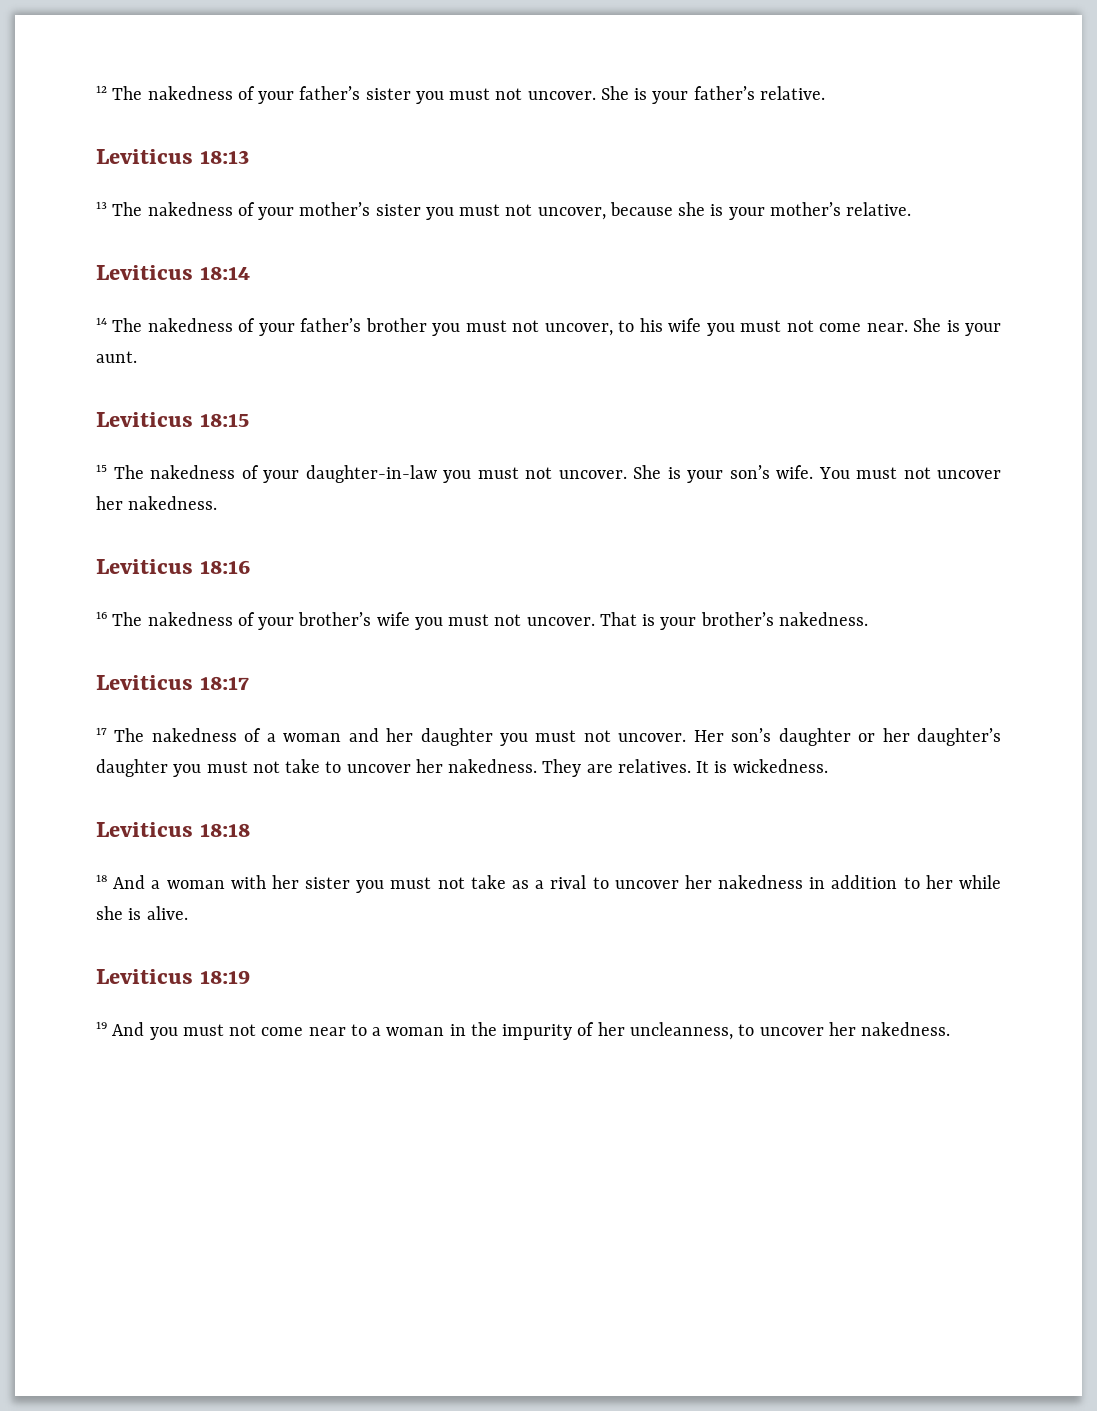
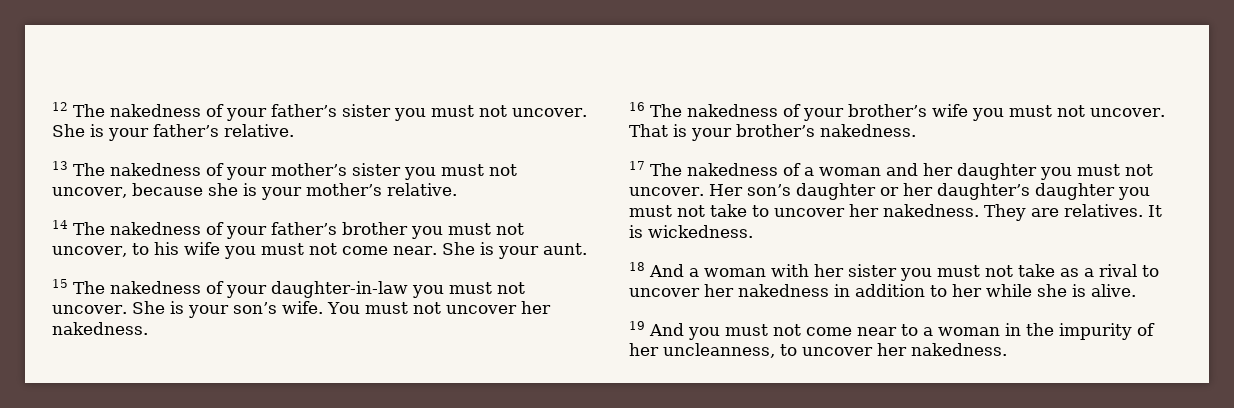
- Leviticus 18:13
- Leviticus 18:14
- Leviticus 18:15
- Leviticus 18:16
- Leviticus 18:17
- Leviticus 18:18
- Leviticus 18:19

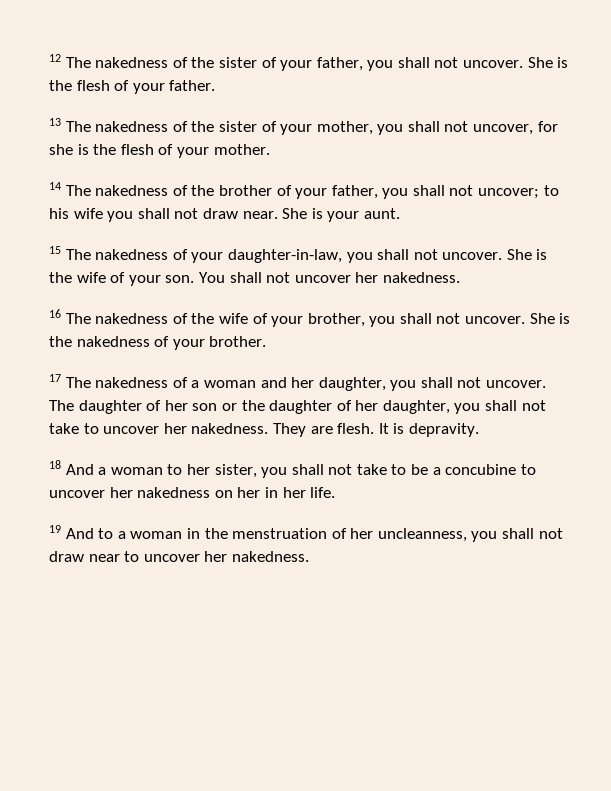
- 12 The nakedness of your father’s sister you must not uncover. She is your father’s relative.
- 13 The nakedness of your mother’s sister you must not uncover, because she is your mother’s relative.
+ 12 The nakedness of the sister of your father, you shall not uncover. She is the flesh of your father.
+ 13 The nakedness of the sister of your mother, you shall not uncover, for she is the flesh of your mother.
- 14 The nakedness of your father’s brother you must not uncover, to his wife you must not come near.
+ 14 The nakedness of the brother of your father, you shall not uncover; to his wife you shall not draw near.
- 15 The nakedness of your daughter-in-law you must not uncover. She is your son’s wife. You must not uncover her nakedness.
+ 15 The nakedness of your daughter-in-law, you shall not uncover. She is the wife of your son. You shall not uncover her nakedness.
- 16 The nakedness of your brother’s wife you must not uncover. That is your brother’s nakedness.
+ 16 The nakedness of the wife of your brother, you shall not uncover. She is the nakedness of your brother.
- 17 The nakedness of a woman and her daughter you must not uncover. Her son’s daughter or her daughter’s daughter you must not take to uncover her nakedness.
+ 17 The nakedness of a woman and her daughter, you shall not uncover. The daughter of her son or the daughter of her daughter, you shall not take to uncover her nakedness.
- They are relatives.
+ They are flesh.
- It is wickedness.
+ It is depravity.
- 18 And a woman with her sister you must not take as a rival to uncover her nakedness in addition to her while she is alive.
- 19 And you must not come near to a woman in the impurity of her uncleanness, to uncover her nakedness.
+ 18 And a woman to her sister, you shall not take to be a concubine to uncover her nakedness on her in her life.
+ 19 And to a woman in the menstruation of her uncleanness, you shall not draw near to uncover her nakedness.

